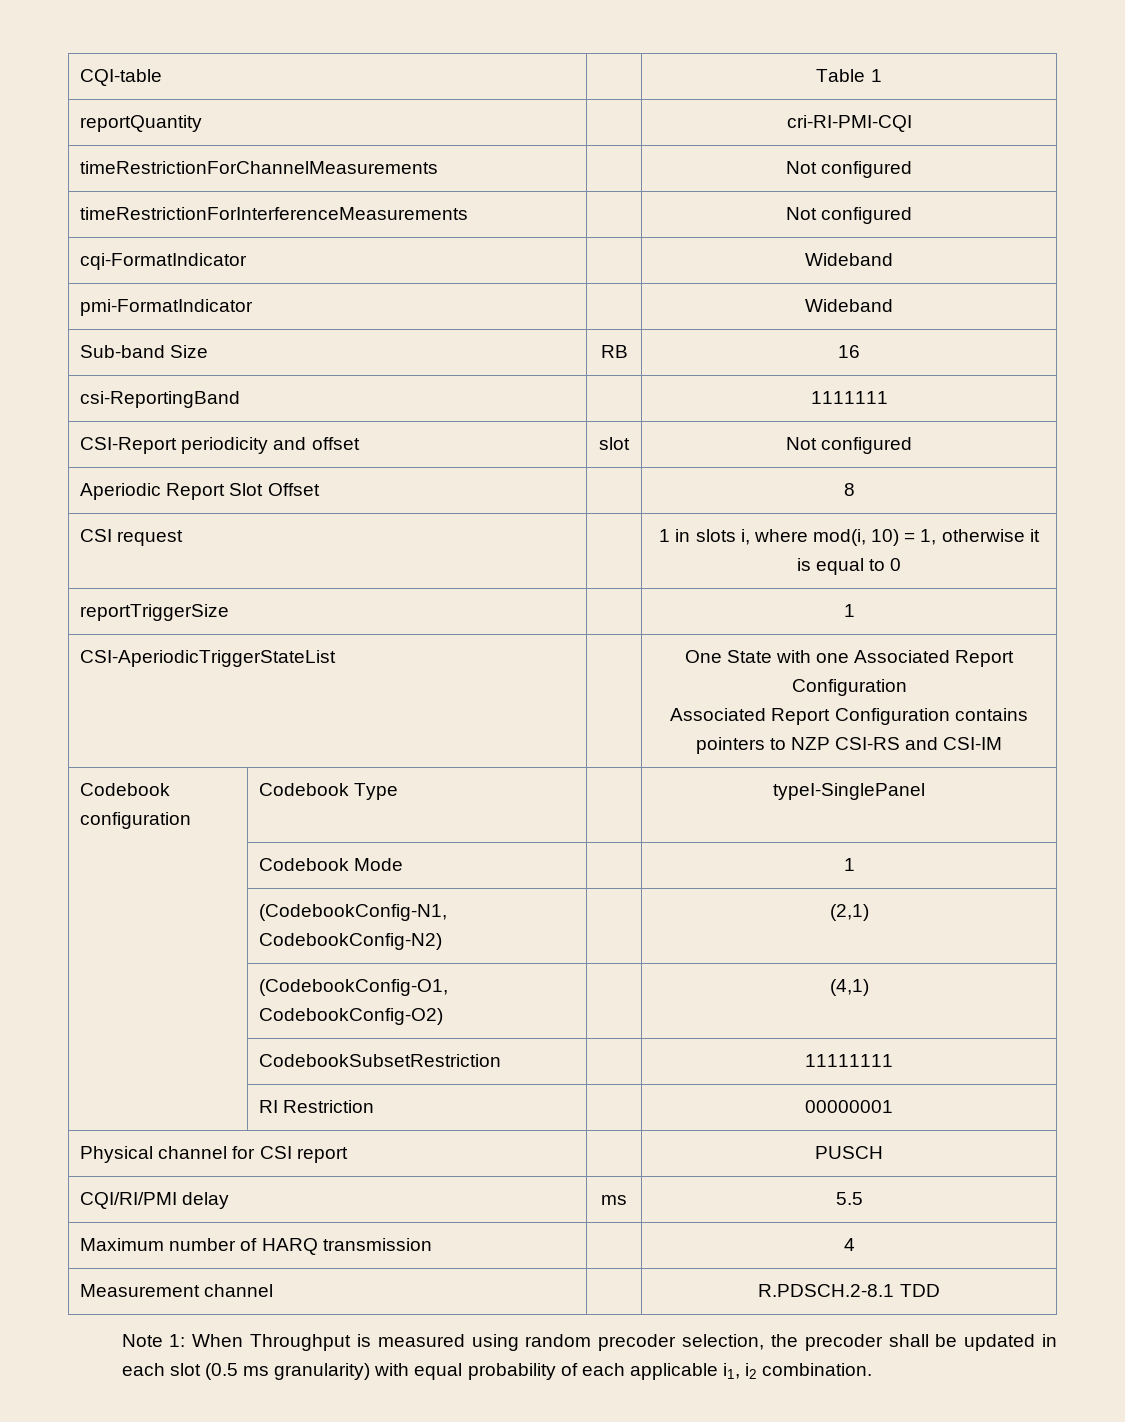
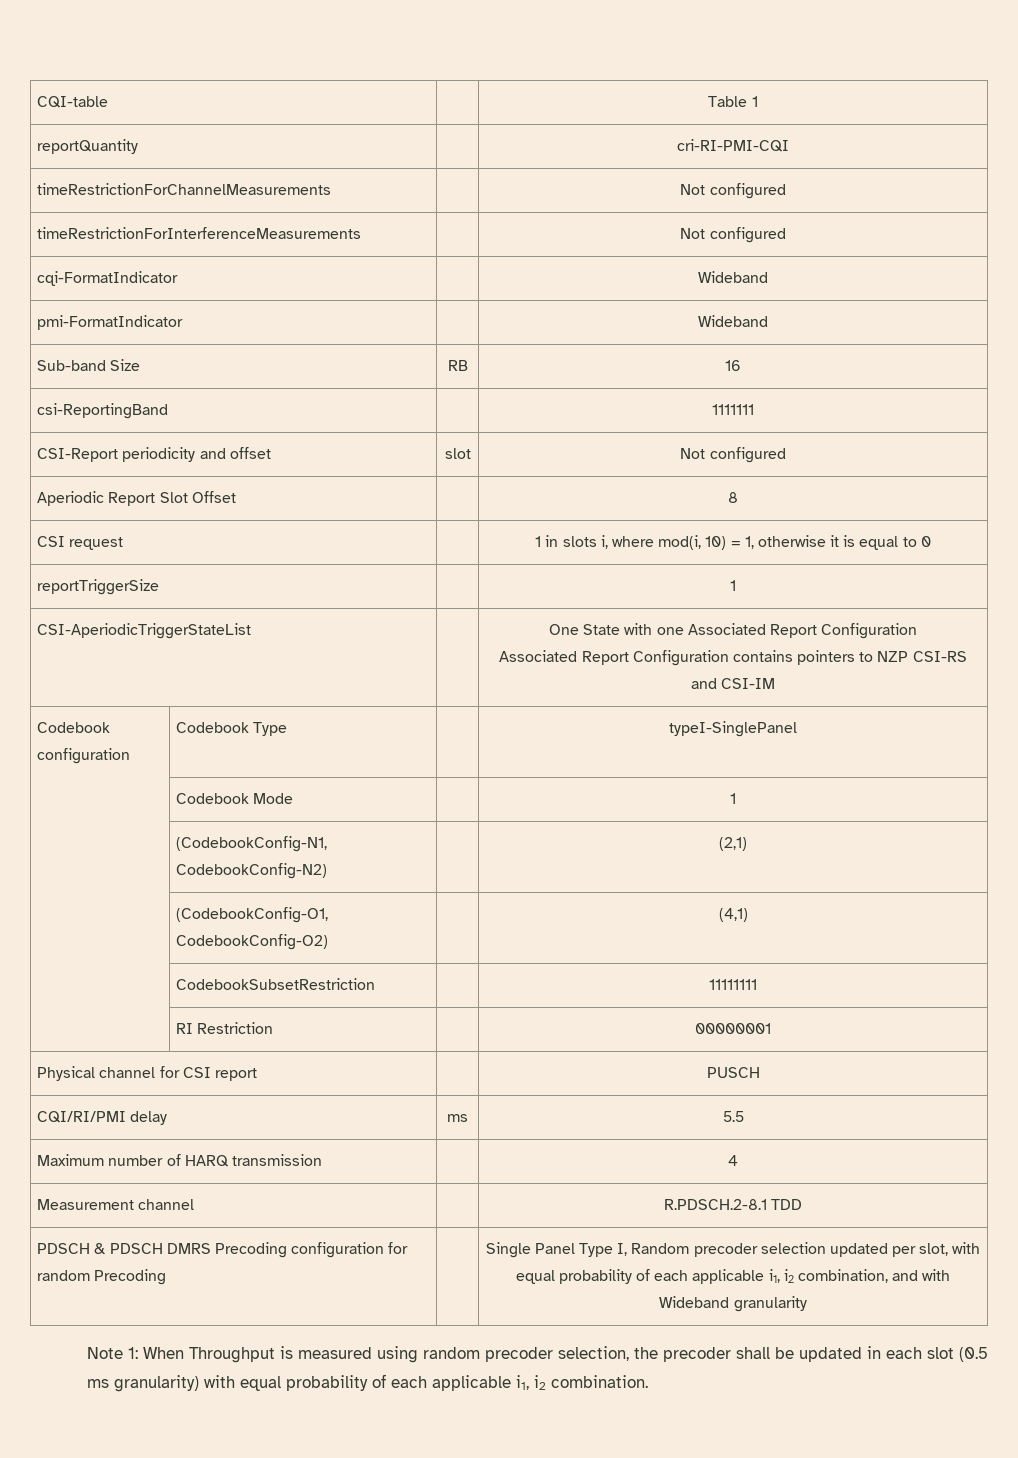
+ PDSCH & PDSCH DMRS Precoding configuration for random Precoding | | Single Panel Type I, Random precoder selection updated per slot, with equal probability of each applicable i1, i2 combination, and with Wideband granularity

